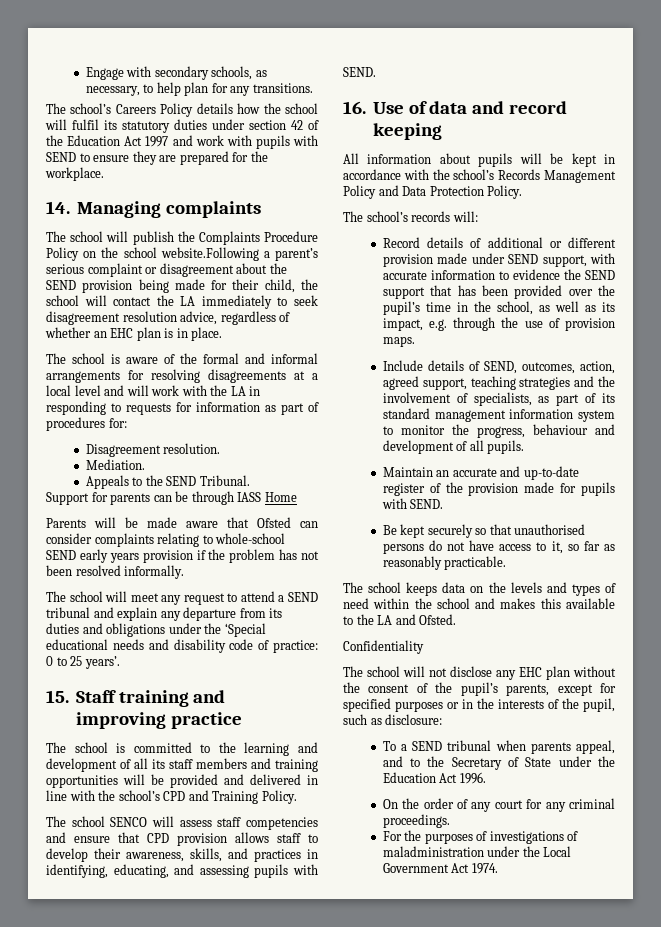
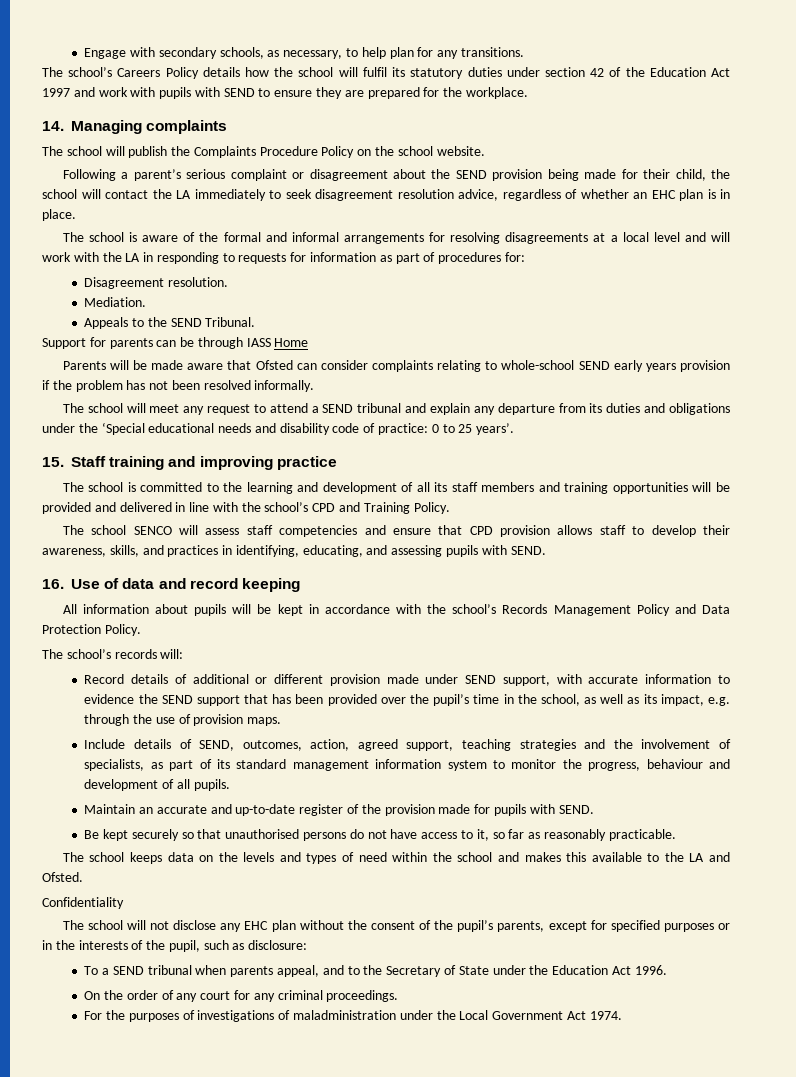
- The school will publish the Complaints Procedure Policy on the school website.Following a parent’s serious complaint or disagreement about the SEND provision being made for their child, the school will contact the LA immediately to seek disagreement resolution advice, regardless of whether an EHC plan is in place.
+ The school will publish the Complaints Procedure Policy on the school website.
+ Following a parent’s serious complaint or disagreement about the SEND provision being made for their child, the school will contact the LA immediately to seek disagreement resolution advice, regardless of whether an EHC plan is in place.

